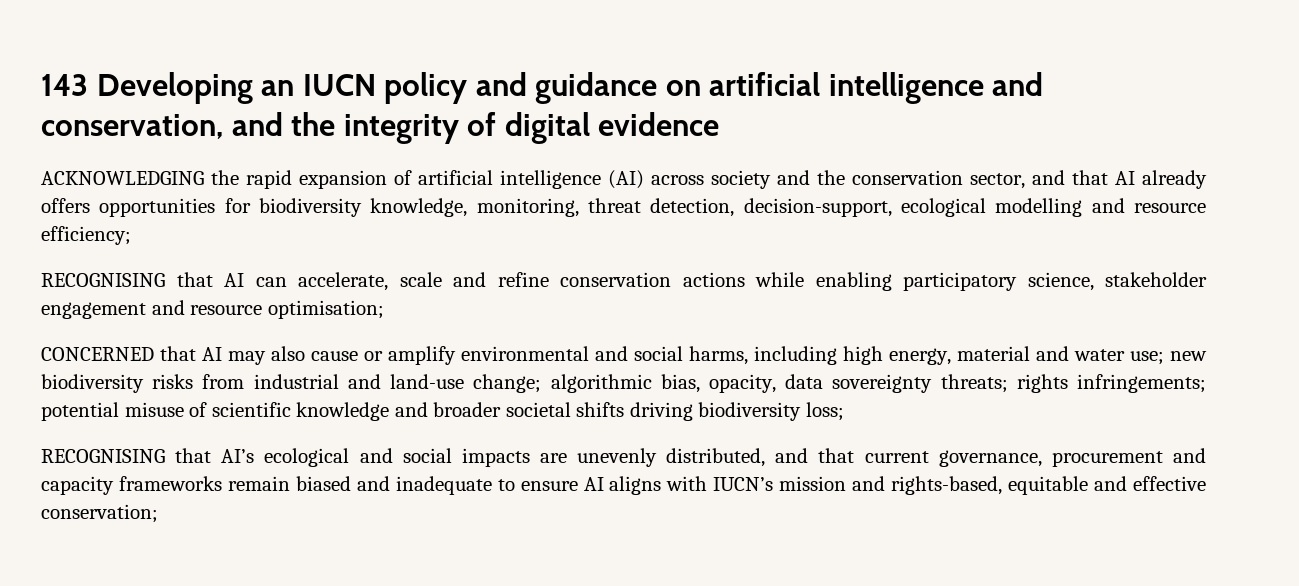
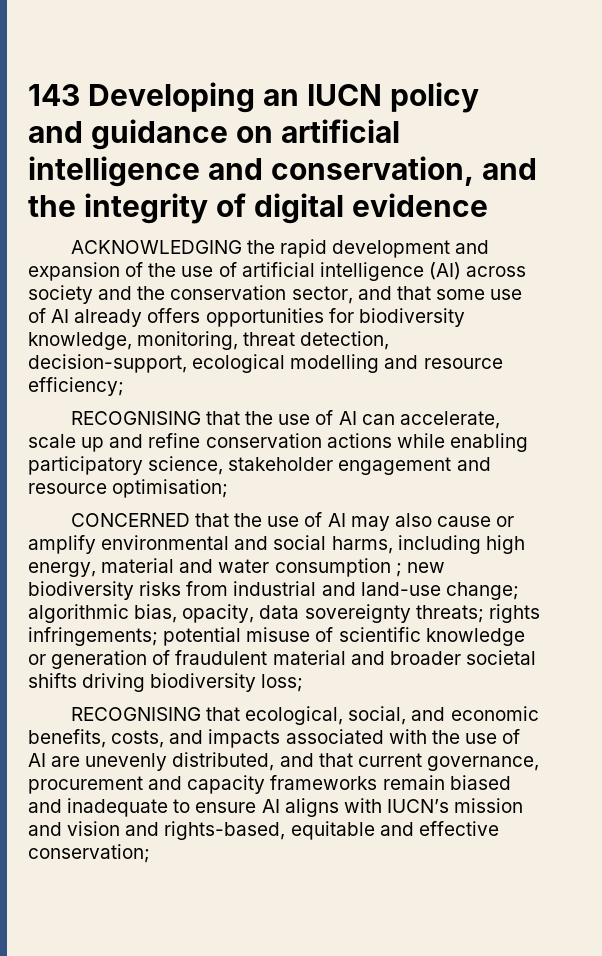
- ACKNOWLEDGING the rapid expansion of artificial intelligence (AI) across society and the conservation sector, and that AI already offers opportunities for biodiversity knowledge, monitoring, threat detection, decision-support, ecological modelling and resource efficiency;
+ ACKNOWLEDGING the rapid development and expansion of the use of artificial intelligence (AI) across society and the conservation sector, and that some use of AI already offers opportunities for biodiversity knowledge, monitoring, threat detection, decision-support, ecological modelling and resource efficiency;
- RECOGNISING that AI can accelerate, scale and refine conservation actions while enabling participatory science, stakeholder engagement and resource optimisation;
+ RECOGNISING that the use of AI can accelerate, scale up and refine conservation actions while enabling participatory science, stakeholder engagement and resource optimisation;
- CONCERNED that AI may also cause or amplify environmental and social harms, including high energy, material and water use; new biodiversity risks from industrial and land-use change; algorithmic bias, opacity, data sovereignty threats; rights infringements; potential misuse of scientific knowledge and broader societal shifts driving biodiversity loss;
+ CONCERNED that the use of AI may also cause or amplify environmental and social harms, including high energy, material and water consumption ; new biodiversity risks from industrial and land-use change; algorithmic bias, opacity, data sovereignty threats; rights infringements; potential misuse of scientific knowledge or generation of fraudulent material and broader societal shifts driving biodiversity loss;
- RECOGNISING that AI’s ecological and social impacts are unevenly distributed, and that current governance, procurement and capacity frameworks remain biased and inadequate to ensure AI aligns with IUCN’s mission and rights-based, equitable and effective conservation;
+ RECOGNISING that ecological, social, and economic benefits, costs, and impacts associated with the use of AI are unevenly distributed, and that current governance, procurement and capacity frameworks remain biased and inadequate to ensure AI aligns with IUCN’s mission and vision and rights-based, equitable and effective conservation;

